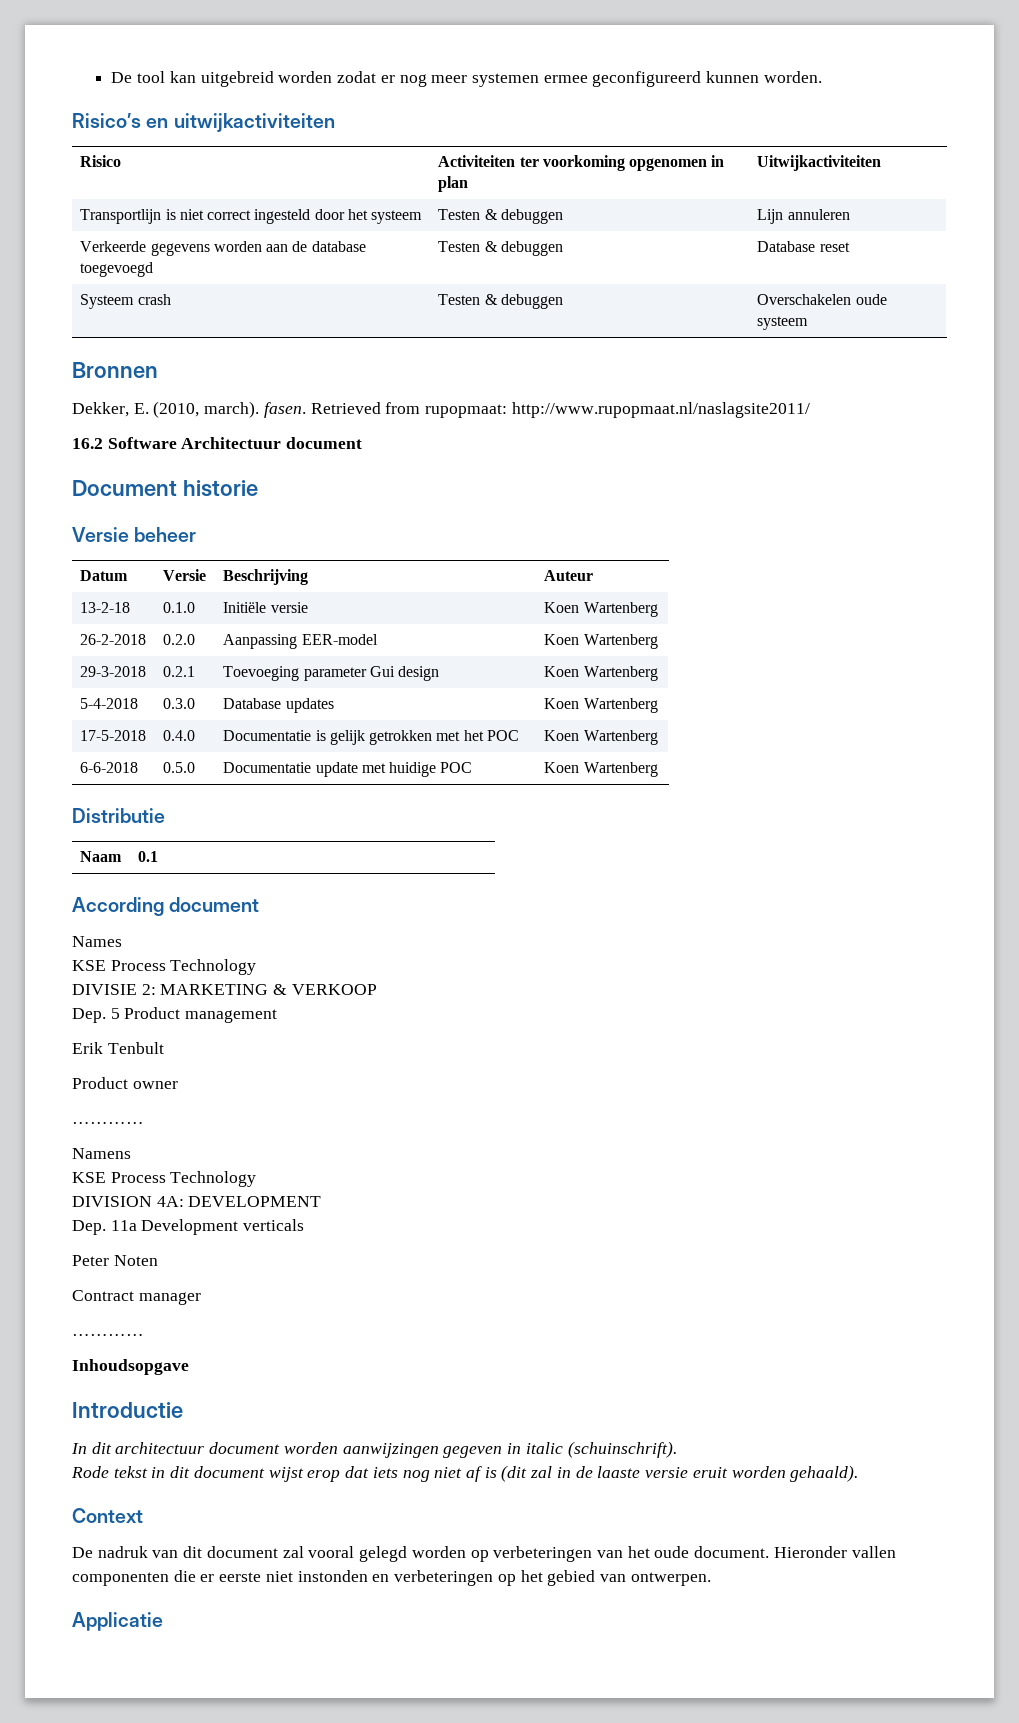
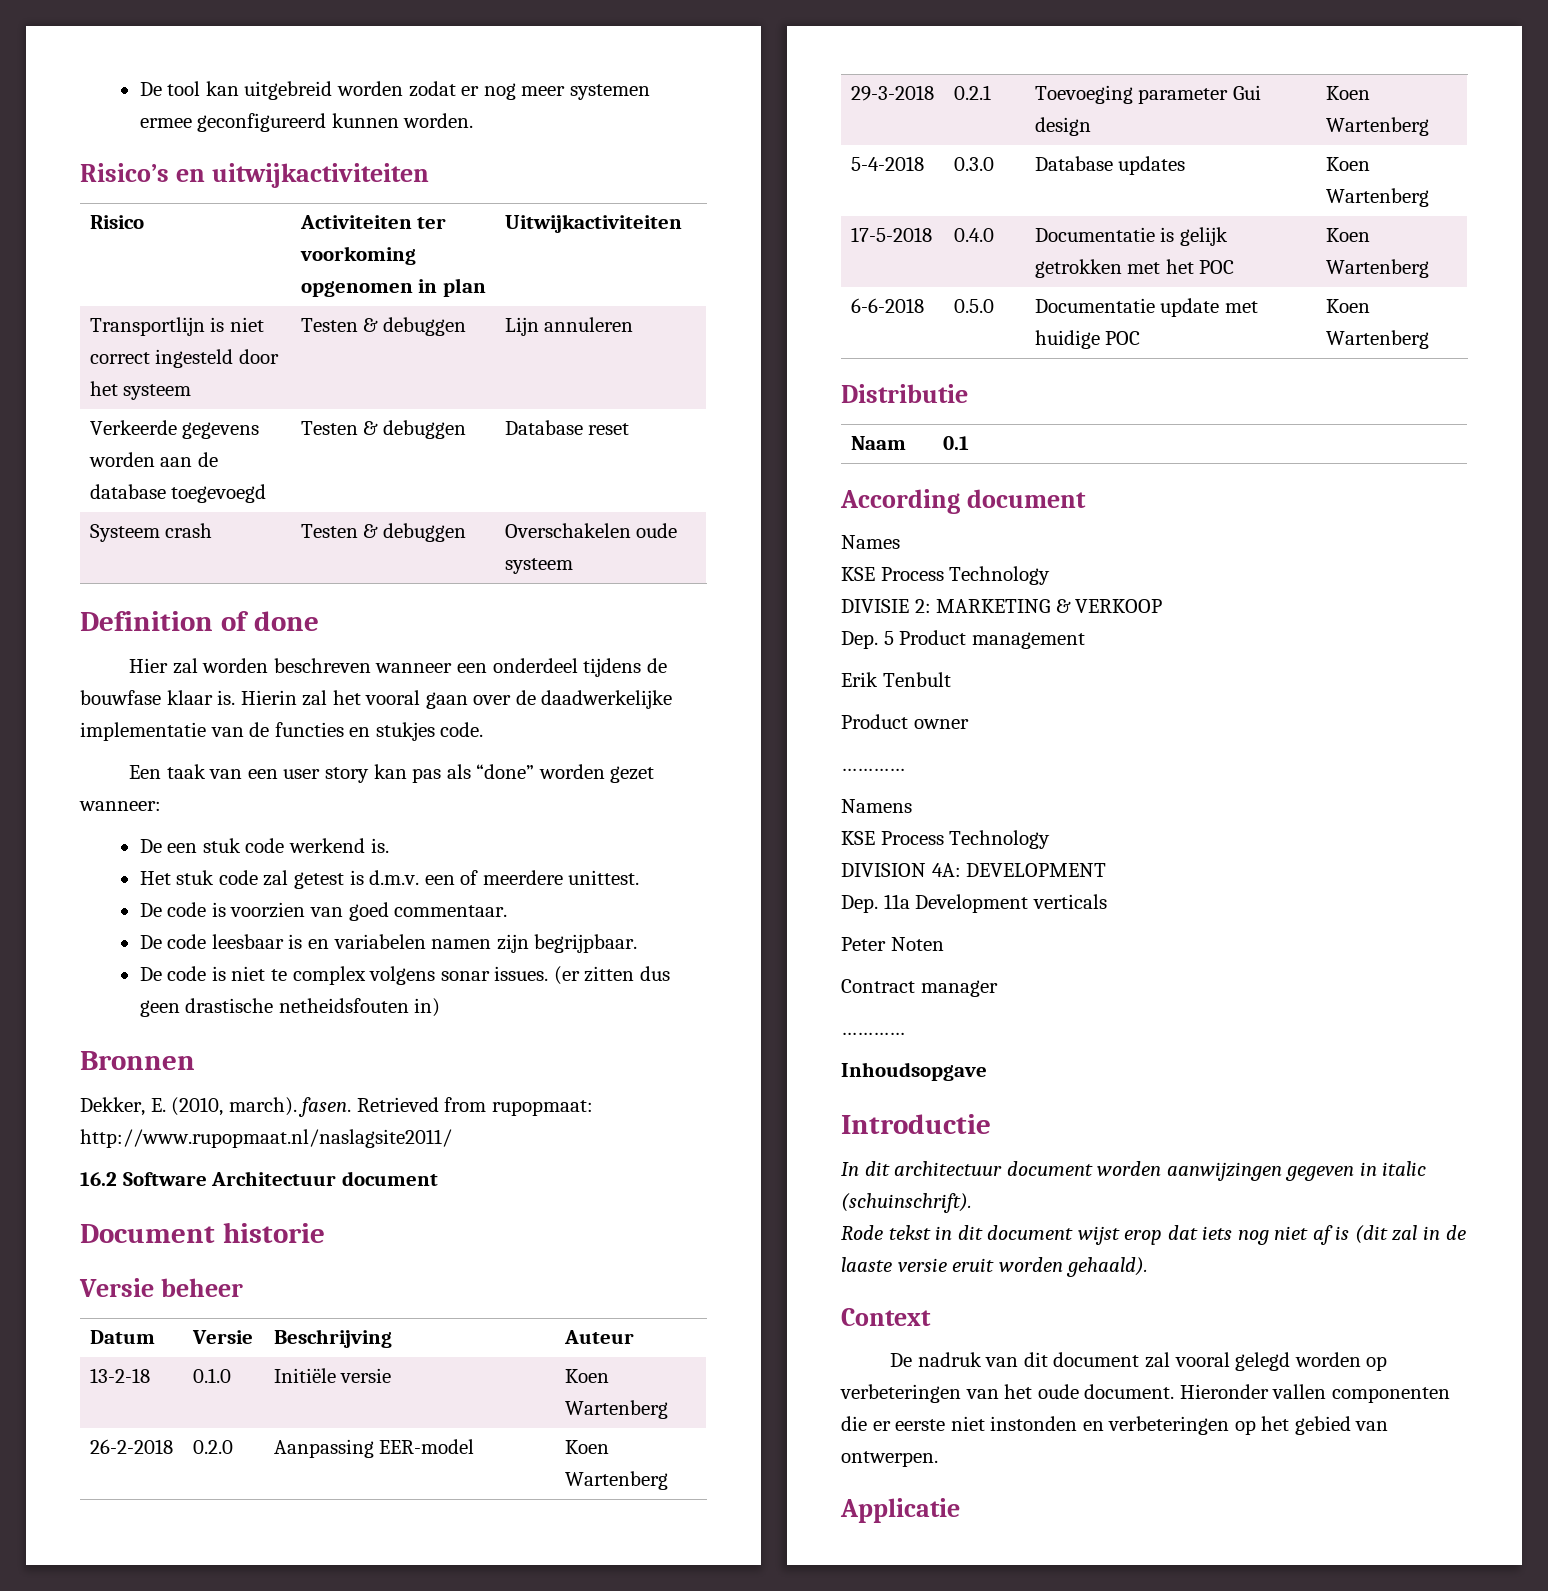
+ Definition of done
+ Hier zal worden beschreven wanneer een onderdeel tijdens de bouwfase klaar is. Hierin zal het vooral gaan over de daadwerkelijke implementatie van de functies en stukjes code.
+ Een taak van een user story kan pas als “done” worden gezet wanneer:
+ De een stuk code werkend is.
+ Het stuk code zal getest is d.m.v. een of meerdere unittest.
+ De code is voorzien van goed commentaar.
+ De code leesbaar is en variabelen namen zijn begrijpbaar.
+ De code is niet te complex volgens sonar issues. (er zitten dus geen drastische netheidsfouten in)

